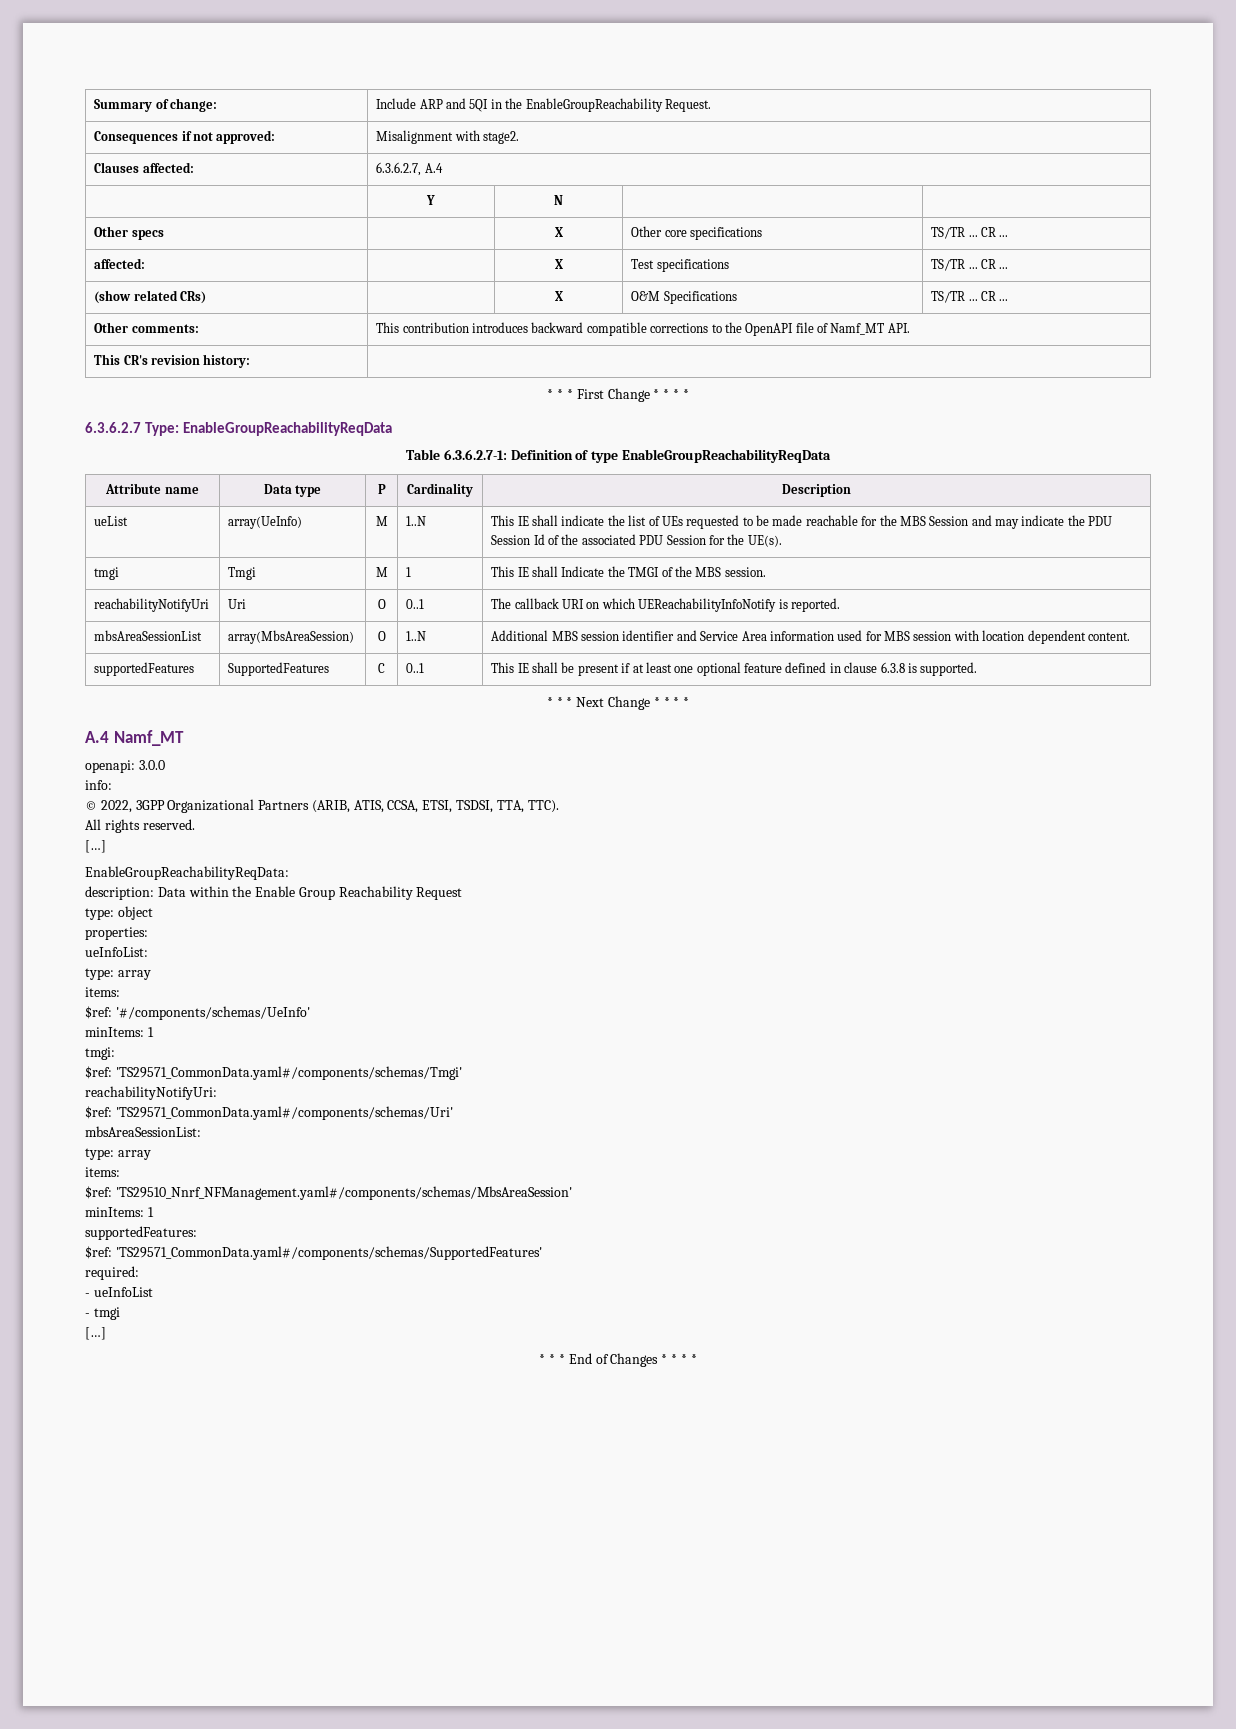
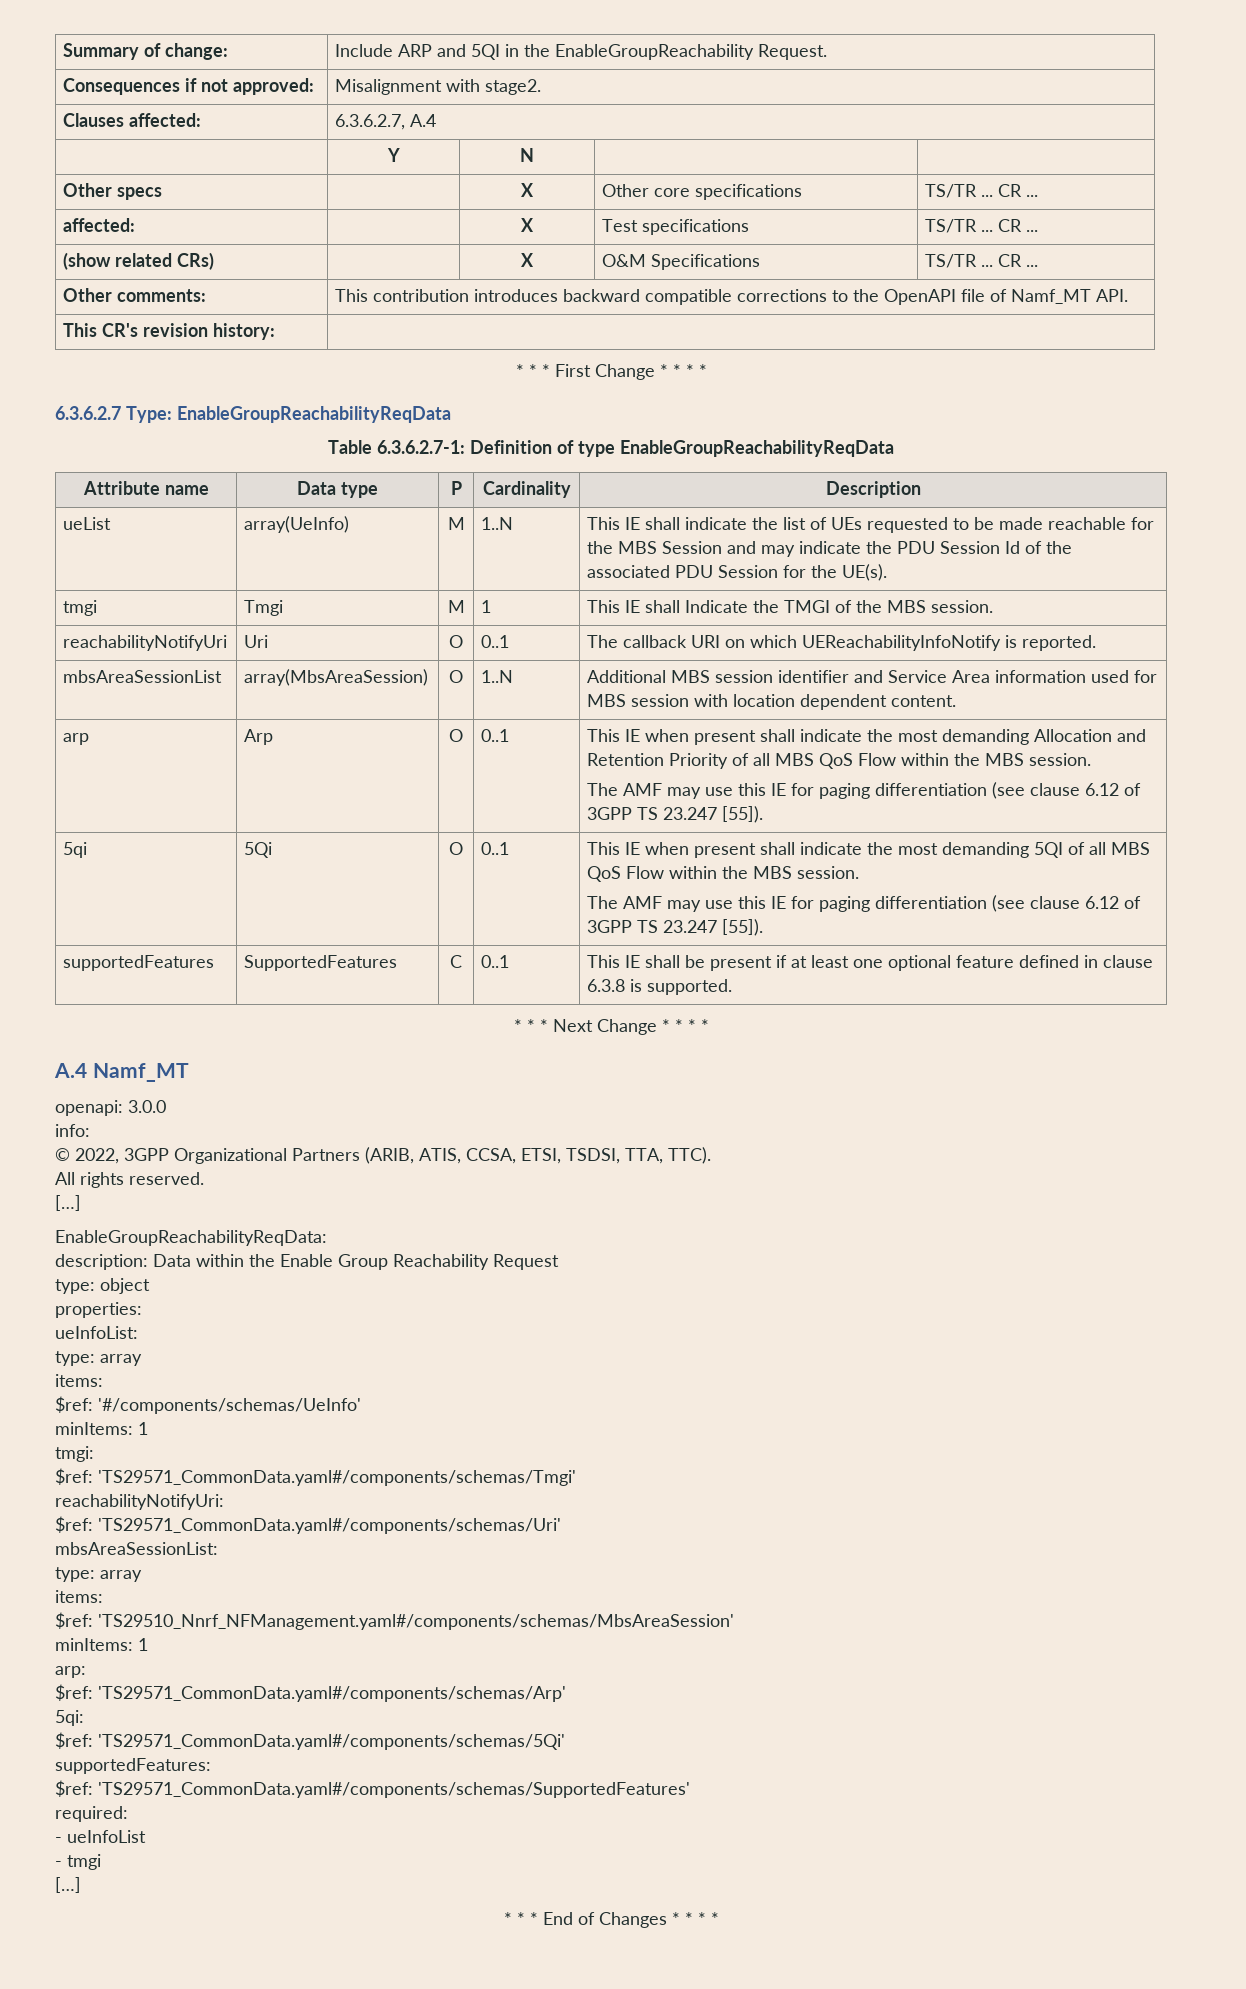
+ arp | Arp | O | 0..1 | This IE when present shall indicate the most demanding Allocation and Retention Priority of all MBS QoS Flow within the MBS session.
+ The AMF may use this IE for paging differentiation (see clause 6.12 of 3GPP TS 23.247 [55]).
+ 5qi | 5Qi | O | 0..1 | This IE when present shall indicate the most demanding 5QI of all MBS QoS Flow within the MBS session.
+ The AMF may use this IE for paging differentiation (see clause 6.12 of 3GPP TS 23.247 [55]).
+ arp:
+ $ref: 'TS29571_CommonData.yaml#/components/schemas/Arp'
+ 5qi:
+ $ref: 'TS29571_CommonData.yaml#/components/schemas/5Qi'

